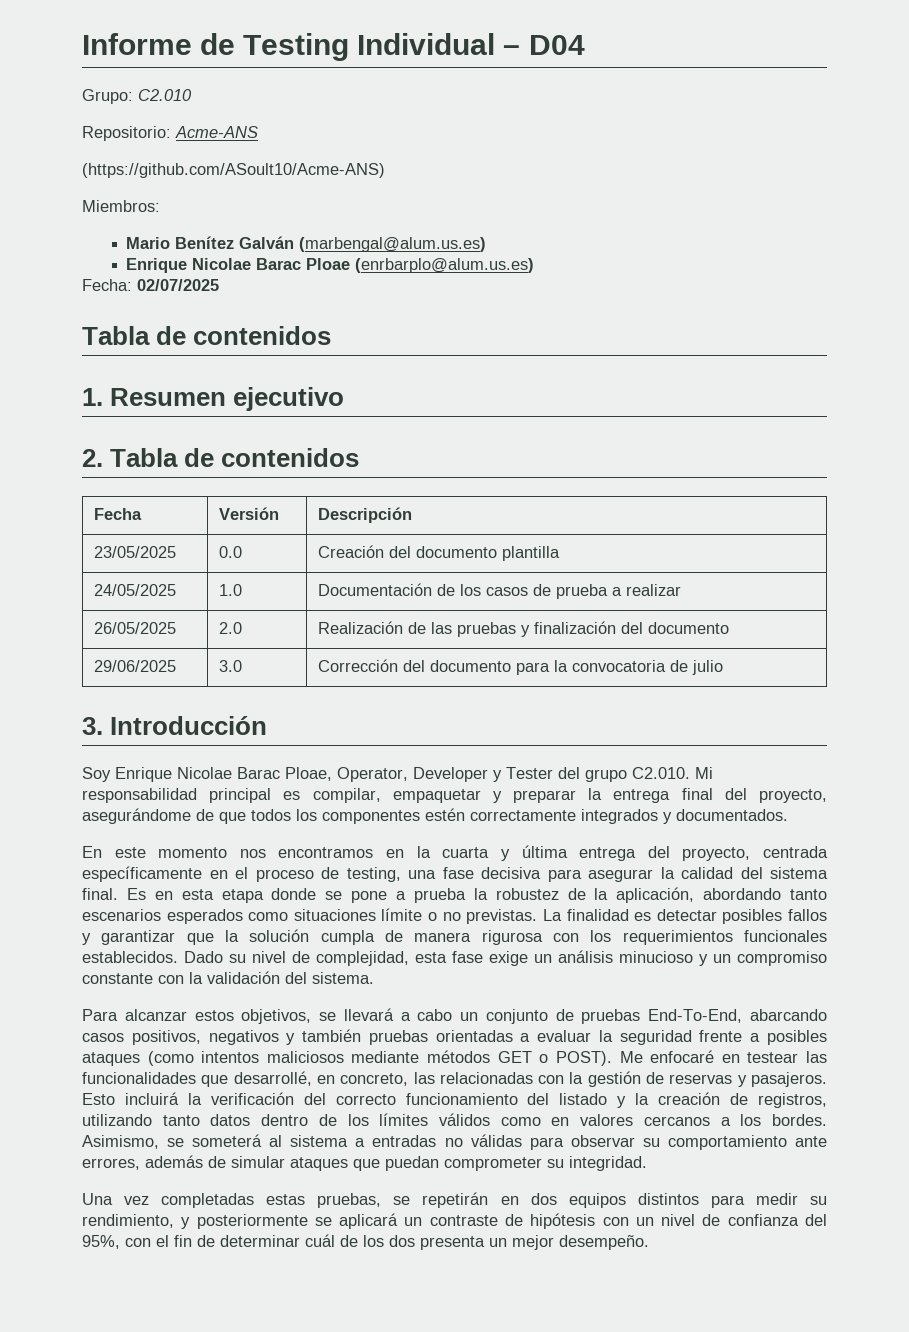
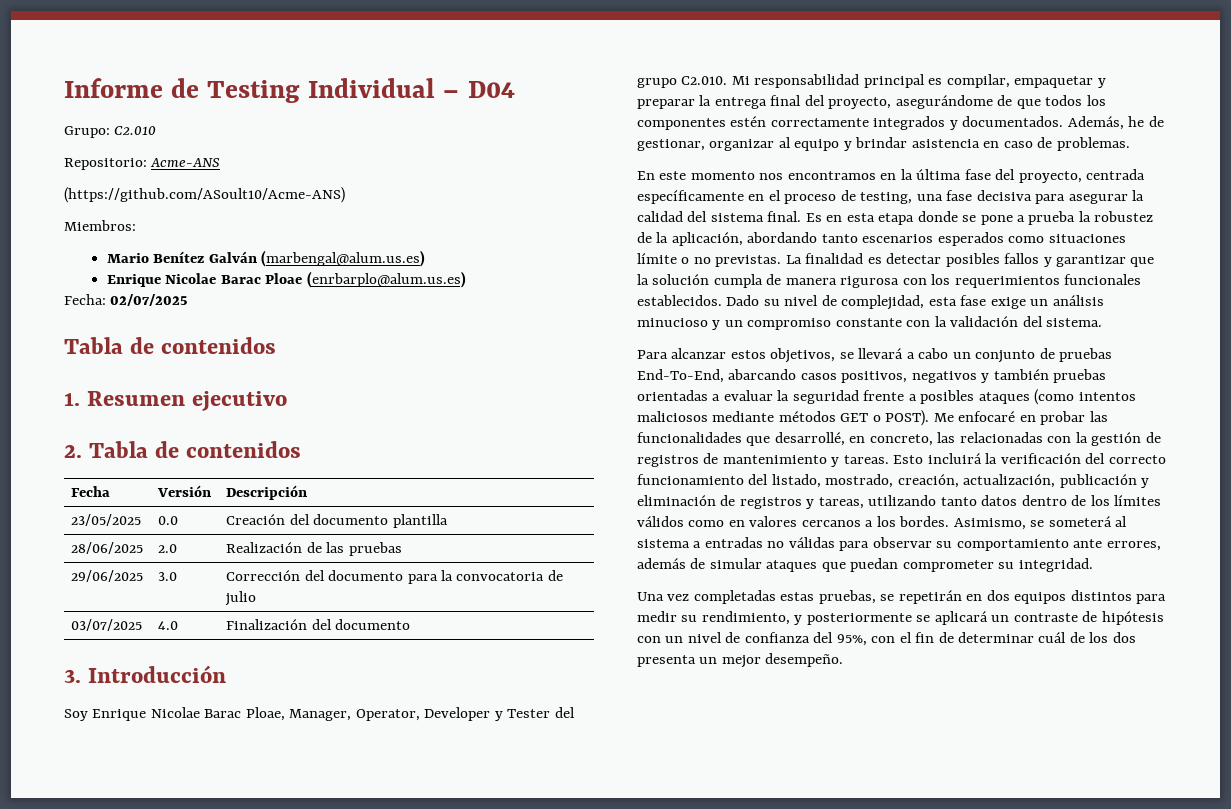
- 24/05/2025 | 1.0 | Documentación de los casos de prueba a realizar
- 26/05/2025 | 2.0 | Realización de las pruebas y finalización del documento
+ 28/06/2025 | 2.0 | Realización de las pruebas
+ 03/07/2025 | 4.0 | Finalización del documento
- Soy Enrique Nicolae Barac Ploae, Operator, Developer y Tester del grupo C2.010. Mi responsabilidad principal es compilar, empaquetar y preparar la entrega final del proyecto, asegurándome de que todos los componentes estén correctamente integrados y documentados.
+ Soy Enrique Nicolae Barac Ploae, Manager, Operator, Developer y Tester del grupo C2.010. Mi responsabilidad principal es compilar, empaquetar y preparar la entrega final del proyecto, asegurándome de que todos los componentes estén correctamente integrados y documentados. Además, he de gestionar, organizar al equipo y brindar asistencia en caso de problemas.
- En este momento nos encontramos en la cuarta y última entrega del proyecto, centrada específicamente en el proceso de testing, una fase decisiva para asegurar la calidad del sistema final.
+ En este momento nos encontramos en la última fase del proyecto, centrada específicamente en el proceso de testing, una fase decisiva para asegurar la calidad del sistema final.
- Me enfocaré en testear las funcionalidades que desarrollé, en concreto, las relacionadas con la gestión de reservas y pasajeros.
+ Me enfocaré en probar las funcionalidades que desarrollé, en concreto, las relacionadas con la gestión de registros de mantenimiento y tareas.
- Esto incluirá la verificación del correcto funcionamiento del listado y la creación de registros, utilizando tanto datos dentro de los límites válidos como en valores cercanos a los bordes.
+ Esto incluirá la verificación del correcto funcionamiento del listado, mostrado, creación, actualización, publicación y eliminación de registros y tareas, utilizando tanto datos dentro de los límites válidos como en valores cercanos a los bordes.

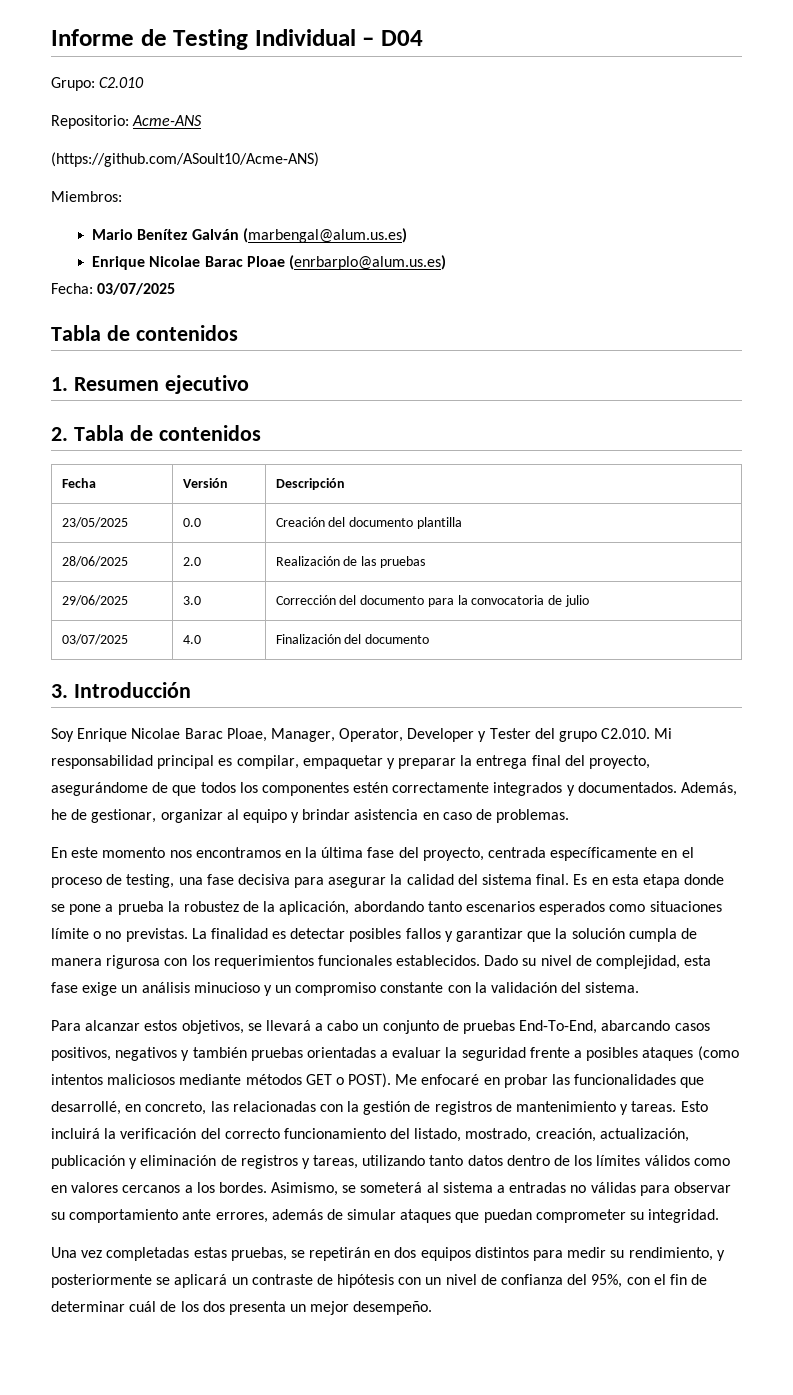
- Fecha: 02/07/2025
+ Fecha: 03/07/2025

